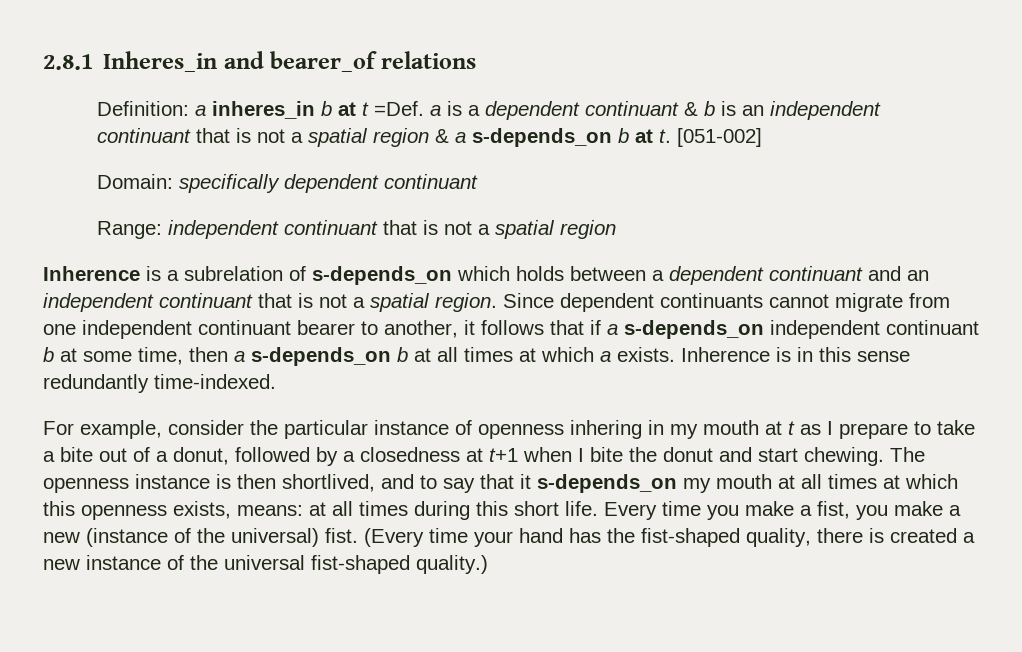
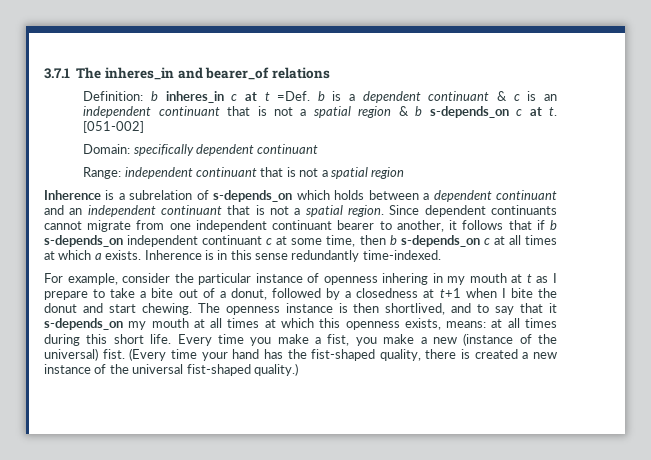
- 2.8.1 Inheres_in and bearer_of relations
+ 3.7.1 The inheres_in and bearer_of relations
- Definition: a inheres_in b at t =Def. a is a dependent continuant & b is an independent continuant that is not a spatial region & a s-depends_on b at t.
+ Definition: b inheres_in c at t =Def. b is a dependent continuant & c is an independent continuant that is not a spatial region & b s-depends_on c at t.
- Since dependent continuants cannot migrate from one independent continuant bearer to another, it follows that if a s-depends_on independent continuant b at some time, then a s-depends_on b at all times at which a exists.
+ Since dependent continuants cannot migrate from one independent continuant bearer to another, it follows that if b s-depends_on independent continuant c at some time, then b s-depends_on c at all times at which a exists.

